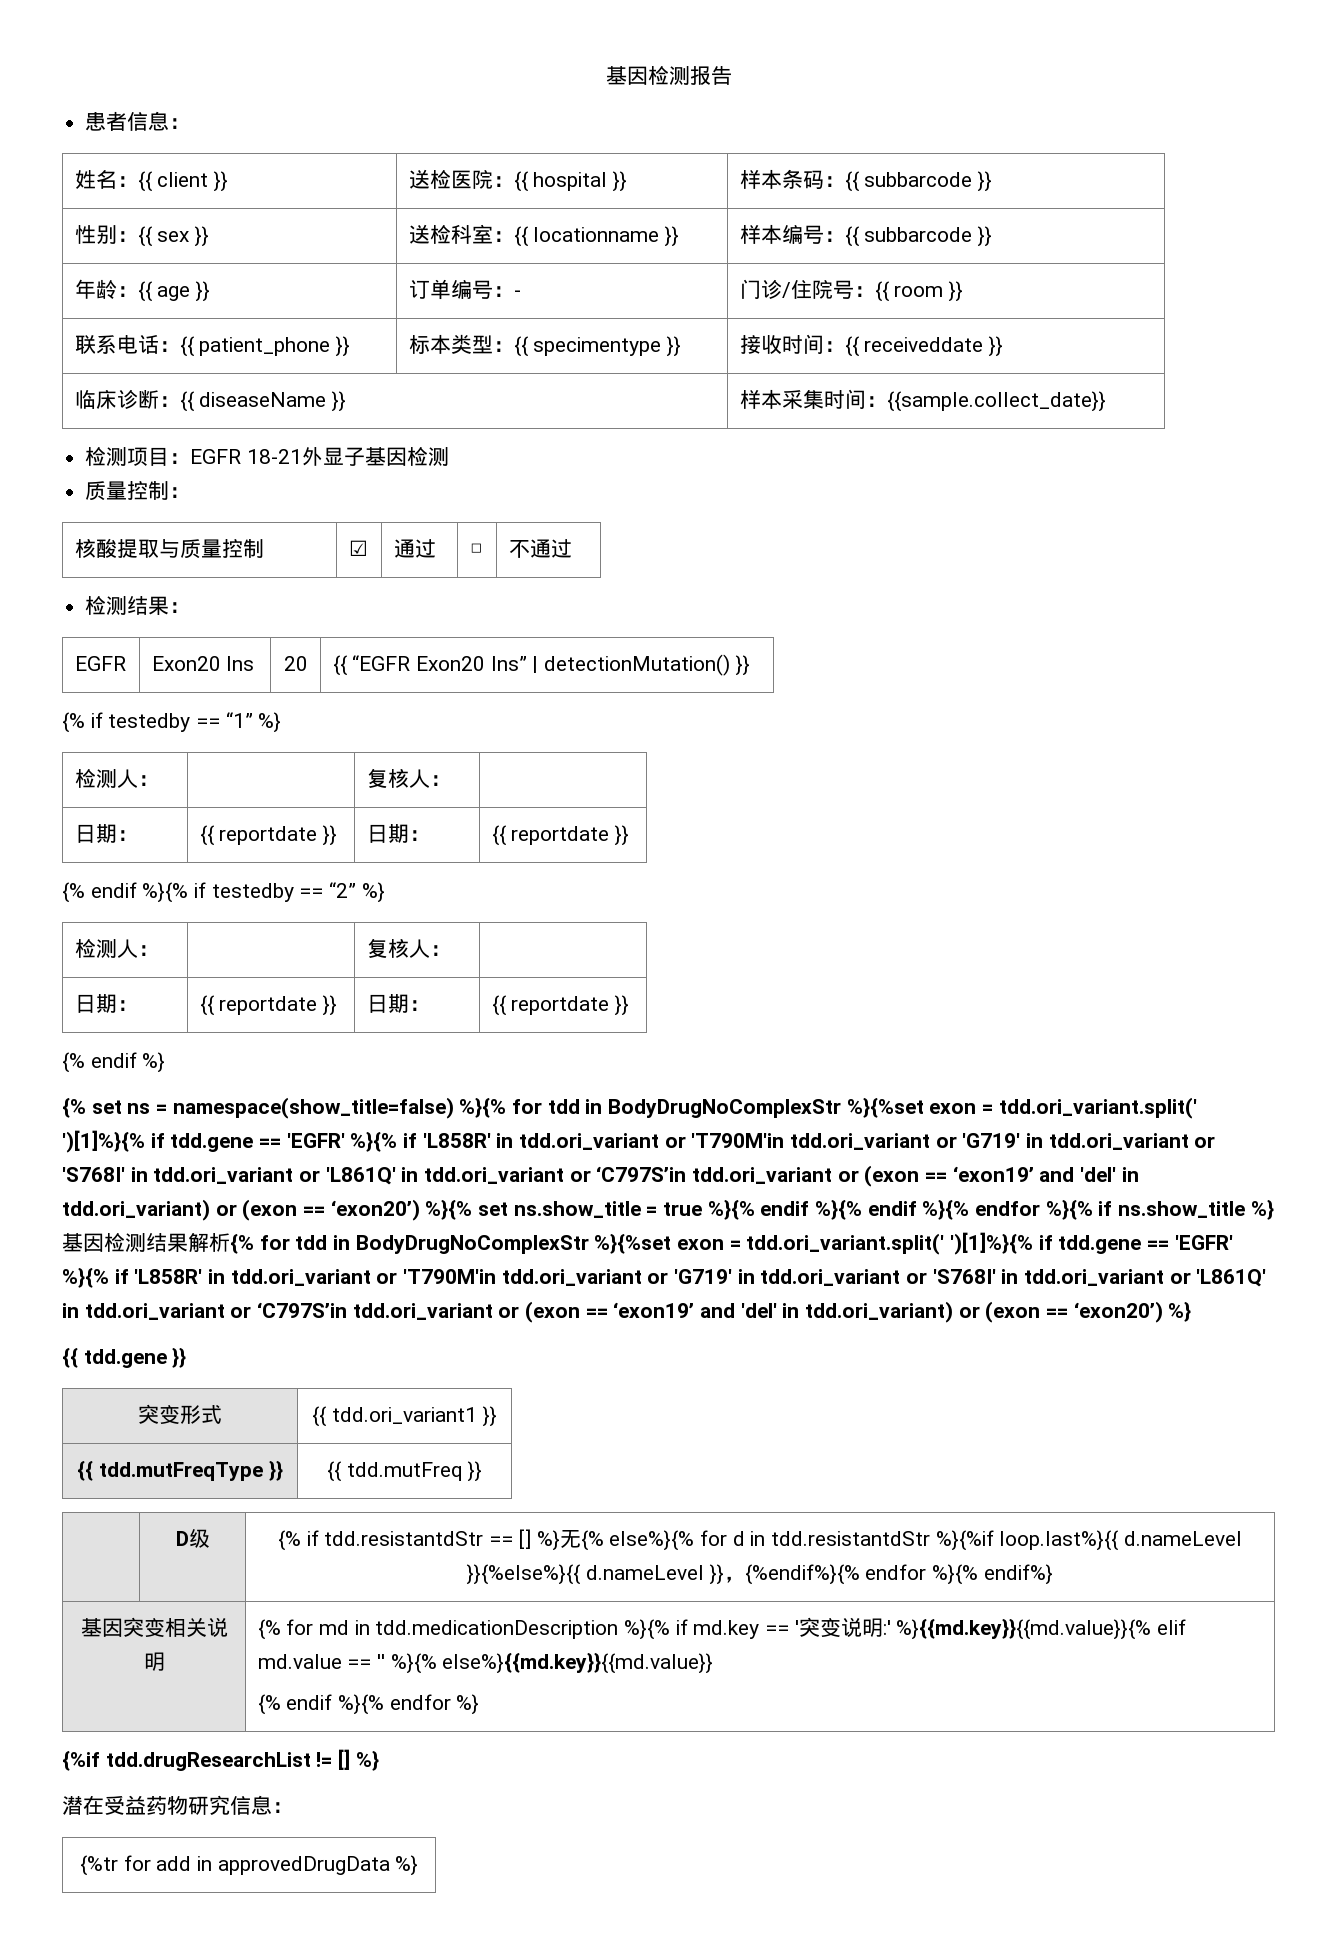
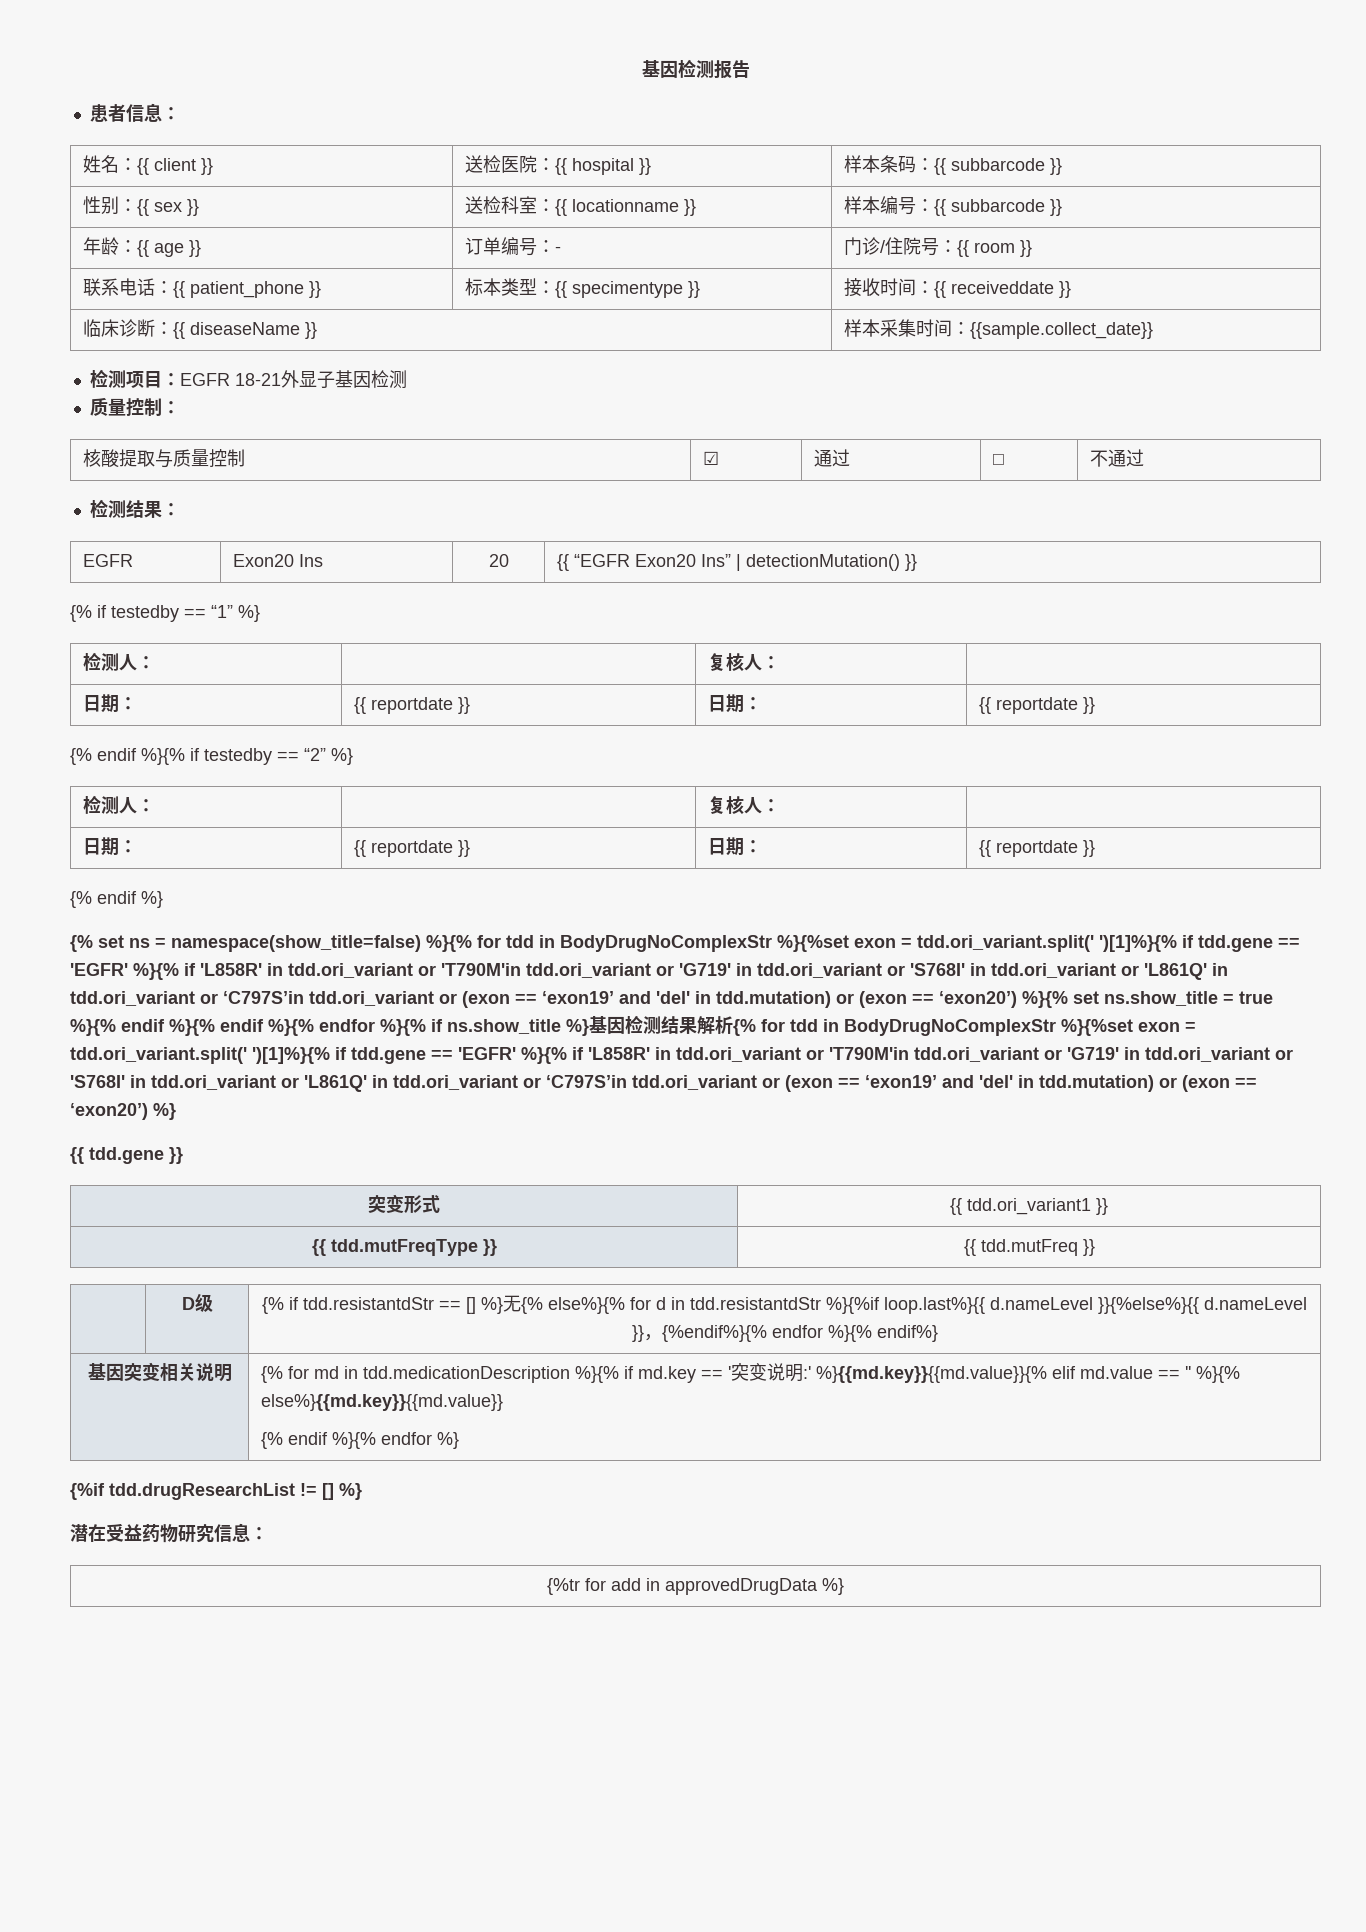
- {% set ns = namespace(show_title=false) %}{% for tdd in BodyDrugNoComplexStr %}{%set exon = tdd.ori_variant.split(' ')[1]%}{% if tdd.gene == 'EGFR' %}{% if 'L858R' in tdd.ori_variant or 'T790M'in tdd.ori_variant or 'G719' in tdd.ori_variant or 'S768I' in tdd.ori_variant or 'L861Q' in tdd.ori_variant or ‘C797S’in tdd.ori_variant or (exon == ‘exon19’ and 'del' in tdd.ori_variant) or (exon == ‘exon20’) %}{% set ns.show_title = true %}{% endif %}{% endif %}{% endfor %}{% if ns.show_title %}基因检测结果解析{% for tdd in BodyDrugNoComplexStr %}{%set exon = tdd.ori_variant.split(' ')[1]%}{% if tdd.gene == 'EGFR' %}{% if 'L858R' in tdd.ori_variant or 'T790M'in tdd.ori_variant or 'G719' in tdd.ori_variant or 'S768I' in tdd.ori_variant or 'L861Q' in tdd.ori_variant or ‘C797S’in tdd.ori_variant or (exon == ‘exon19’ and 'del' in tdd.ori_variant) or (exon == ‘exon20’) %}
+ {% set ns = namespace(show_title=false) %}{% for tdd in BodyDrugNoComplexStr %}{%set exon = tdd.ori_variant.split(' ')[1]%}{% if tdd.gene == 'EGFR' %}{% if 'L858R' in tdd.ori_variant or 'T790M'in tdd.ori_variant or 'G719' in tdd.ori_variant or 'S768I' in tdd.ori_variant or 'L861Q' in tdd.ori_variant or ‘C797S’in tdd.ori_variant or (exon == ‘exon19’ and 'del' in tdd.mutation) or (exon == ‘exon20’) %}{% set ns.show_title = true %}{% endif %}{% endif %}{% endfor %}{% if ns.show_title %}基因检测结果解析{% for tdd in BodyDrugNoComplexStr %}{%set exon = tdd.ori_variant.split(' ')[1]%}{% if tdd.gene == 'EGFR' %}{% if 'L858R' in tdd.ori_variant or 'T790M'in tdd.ori_variant or 'G719' in tdd.ori_variant or 'S768I' in tdd.ori_variant or 'L861Q' in tdd.ori_variant or ‘C797S’in tdd.ori_variant or (exon == ‘exon19’ and 'del' in tdd.mutation) or (exon == ‘exon20’) %}

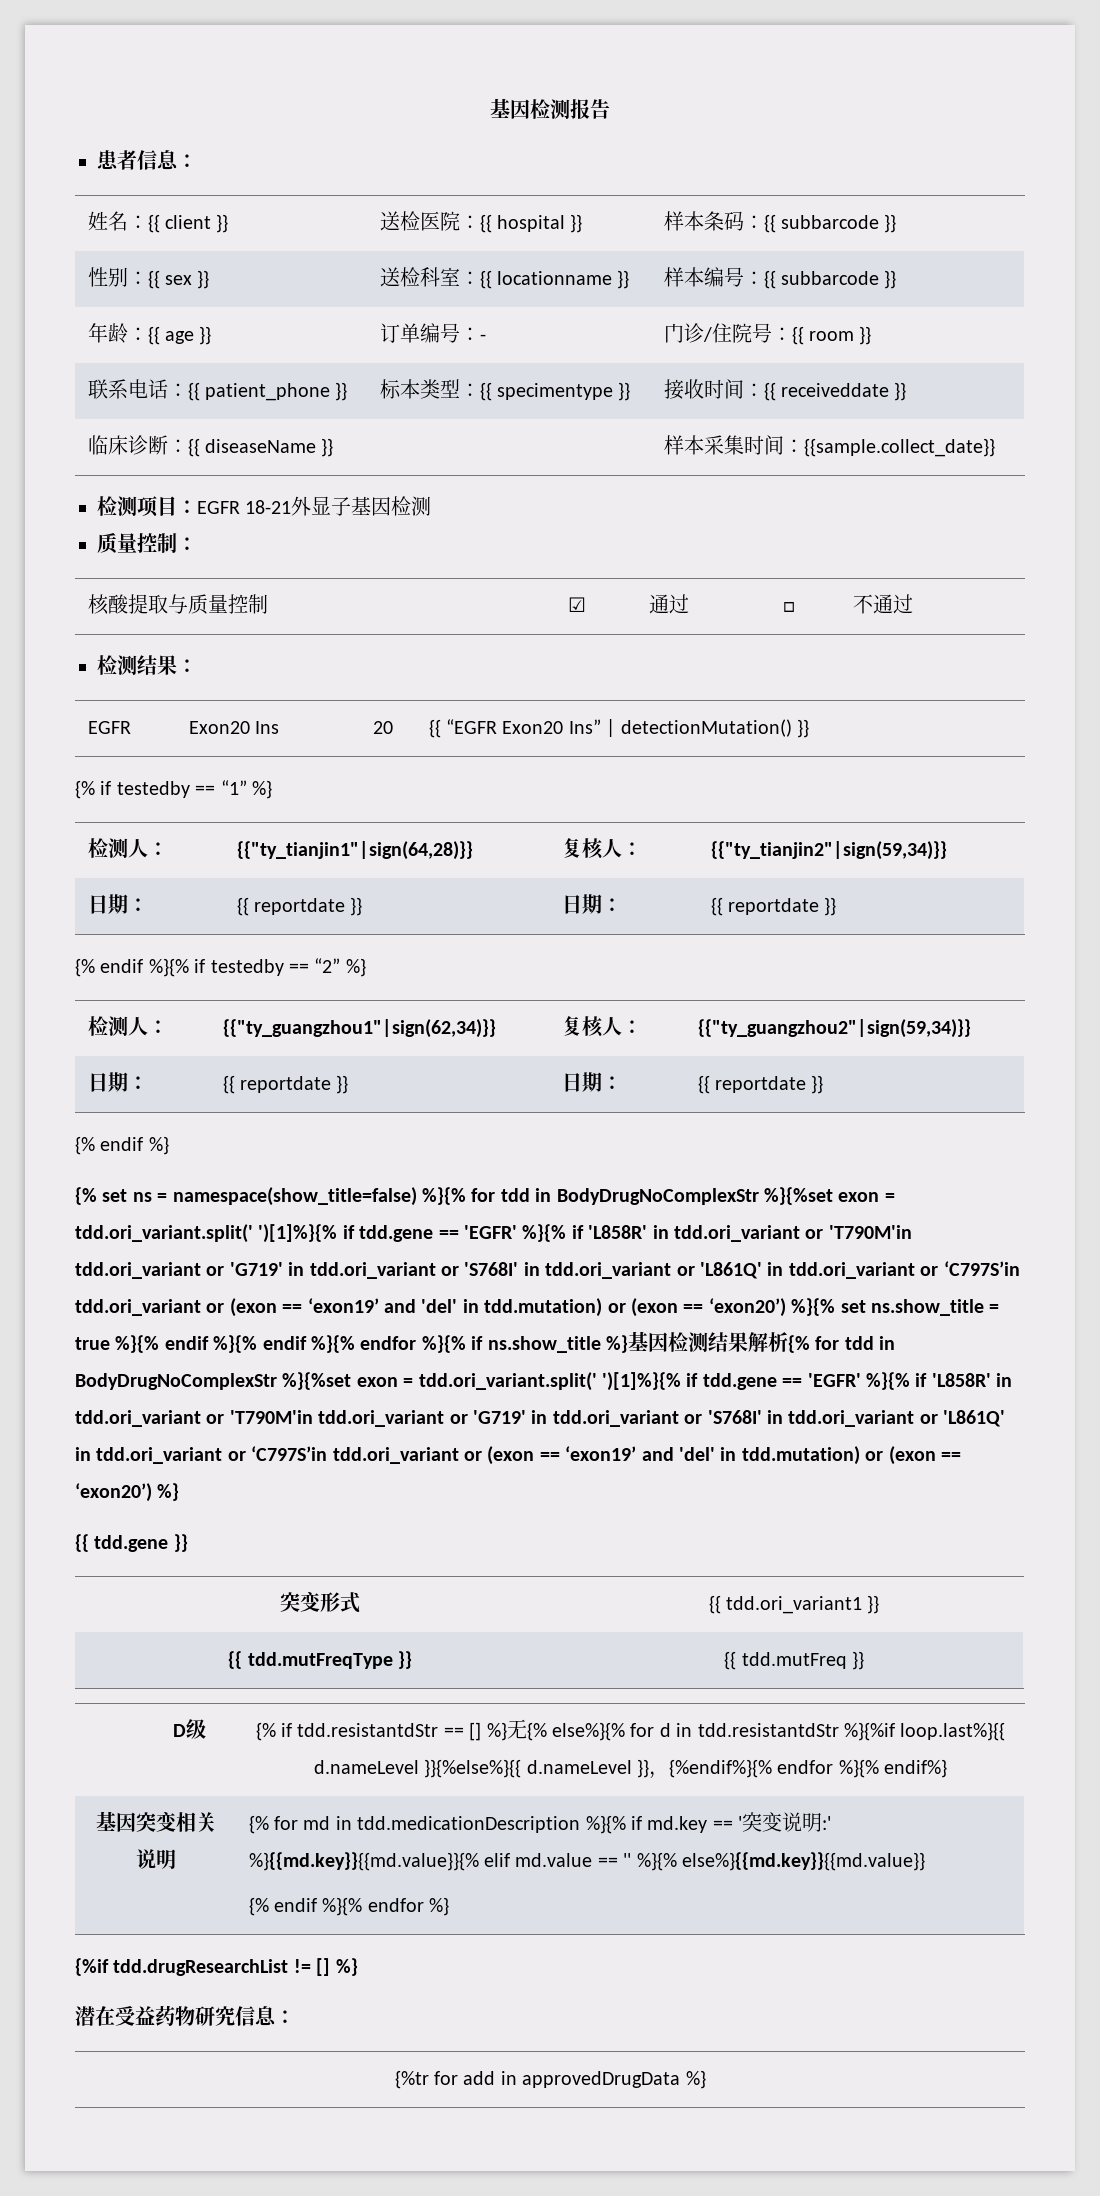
  {% if testedby == “1” %}
- 检测人： | | 复核人： |
+ 检测人： | {{"ty_tianjin1"|sign(64,28)}} | 复核人： | {{"ty_tianjin2"|sign(59,34)}}
  {% endif %}{% if testedby == “2” %}
- 检测人： | | 复核人： |
+ 检测人： | {{"ty_guangzhou1"|sign(62,34)}} | 复核人： | {{"ty_guangzhou2"|sign(59,34)}}

